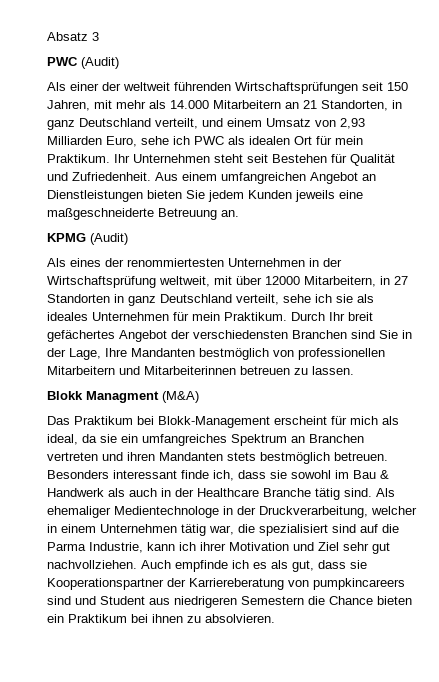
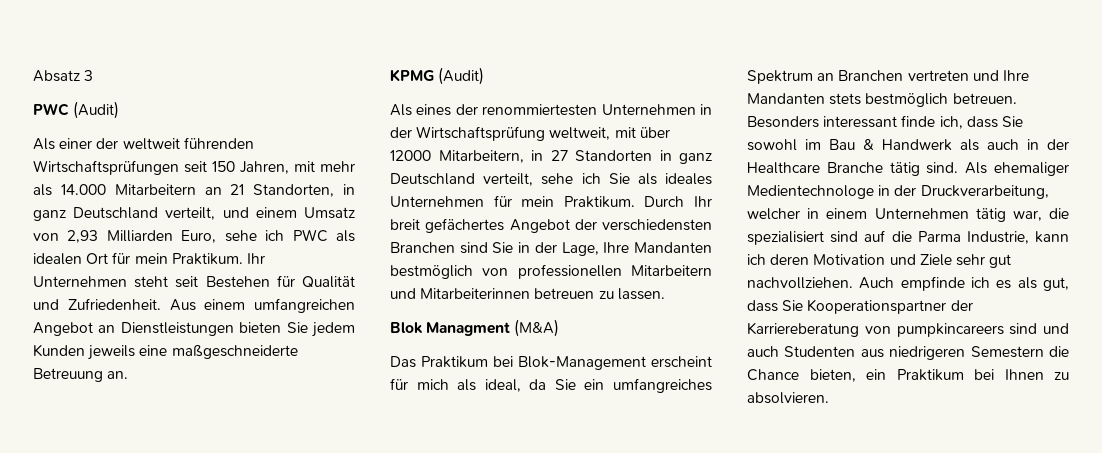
- Als eines der renommiertesten Unternehmen in der Wirtschaftsprüfung weltweit, mit über 12000 Mitarbeitern, in 27 Standorten in ganz Deutschland verteilt, sehe ich sie als ideales Unternehmen für mein Praktikum.
+ Als eines der renommiertesten Unternehmen in der Wirtschaftsprüfung weltweit, mit über 12000 Mitarbeitern, in 27 Standorten in ganz Deutschland verteilt, sehe ich Sie als ideales Unternehmen für mein Praktikum.
- Blokk Managment (M&A)
+ Blok Managment (M&A)
- Das Praktikum bei Blokk-Management erscheint für mich als ideal, da sie ein umfangreiches Spektrum an Branchen vertreten und ihren Mandanten stets bestmöglich betreuen.
+ Das Praktikum bei Blok-Management erscheint für mich als ideal, da Sie ein umfangreiches Spektrum an Branchen vertreten und Ihre Mandanten stets bestmöglich betreuen.
- Besonders interessant finde ich, dass sie sowohl im Bau & Handwerk als auch in der Healthcare Branche tätig sind.
+ Besonders interessant finde ich, dass Sie sowohl im Bau & Handwerk als auch in der Healthcare Branche tätig sind.
- Als ehemaliger Medientechnologe in der Druckverarbeitung, welcher in einem Unternehmen tätig war, die spezialisiert sind auf die Parma Industrie, kann ich ihrer Motivation und Ziel sehr gut nachvollziehen.
+ Als ehemaliger Medientechnologe in der Druckverarbeitung, welcher in einem Unternehmen tätig war, die spezialisiert sind auf die Parma Industrie, kann ich deren Motivation und Ziele sehr gut nachvollziehen.
- Auch empfinde ich es als gut, dass sie Kooperationspartner der Karriereberatung von pumpkincareers sind und Student aus niedrigeren Semestern die Chance bieten ein Praktikum bei ihnen zu absolvieren.
+ Auch empfinde ich es als gut, dass Sie Kooperationspartner der Karriereberatung von pumpkincareers sind und auch Studenten aus niedrigeren Semestern die Chance bieten, ein Praktikum bei Ihnen zu absolvieren.

